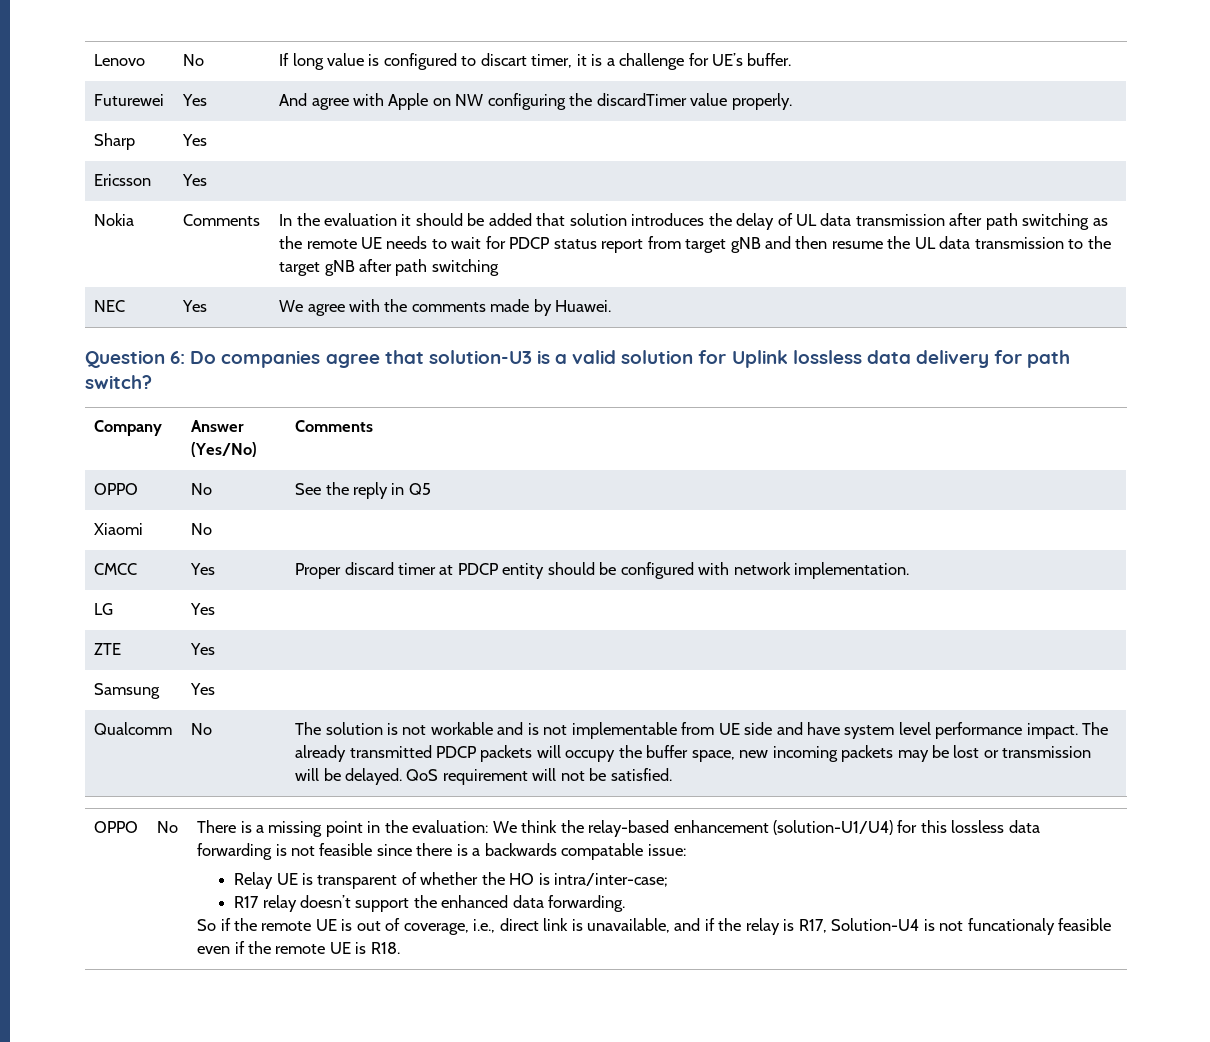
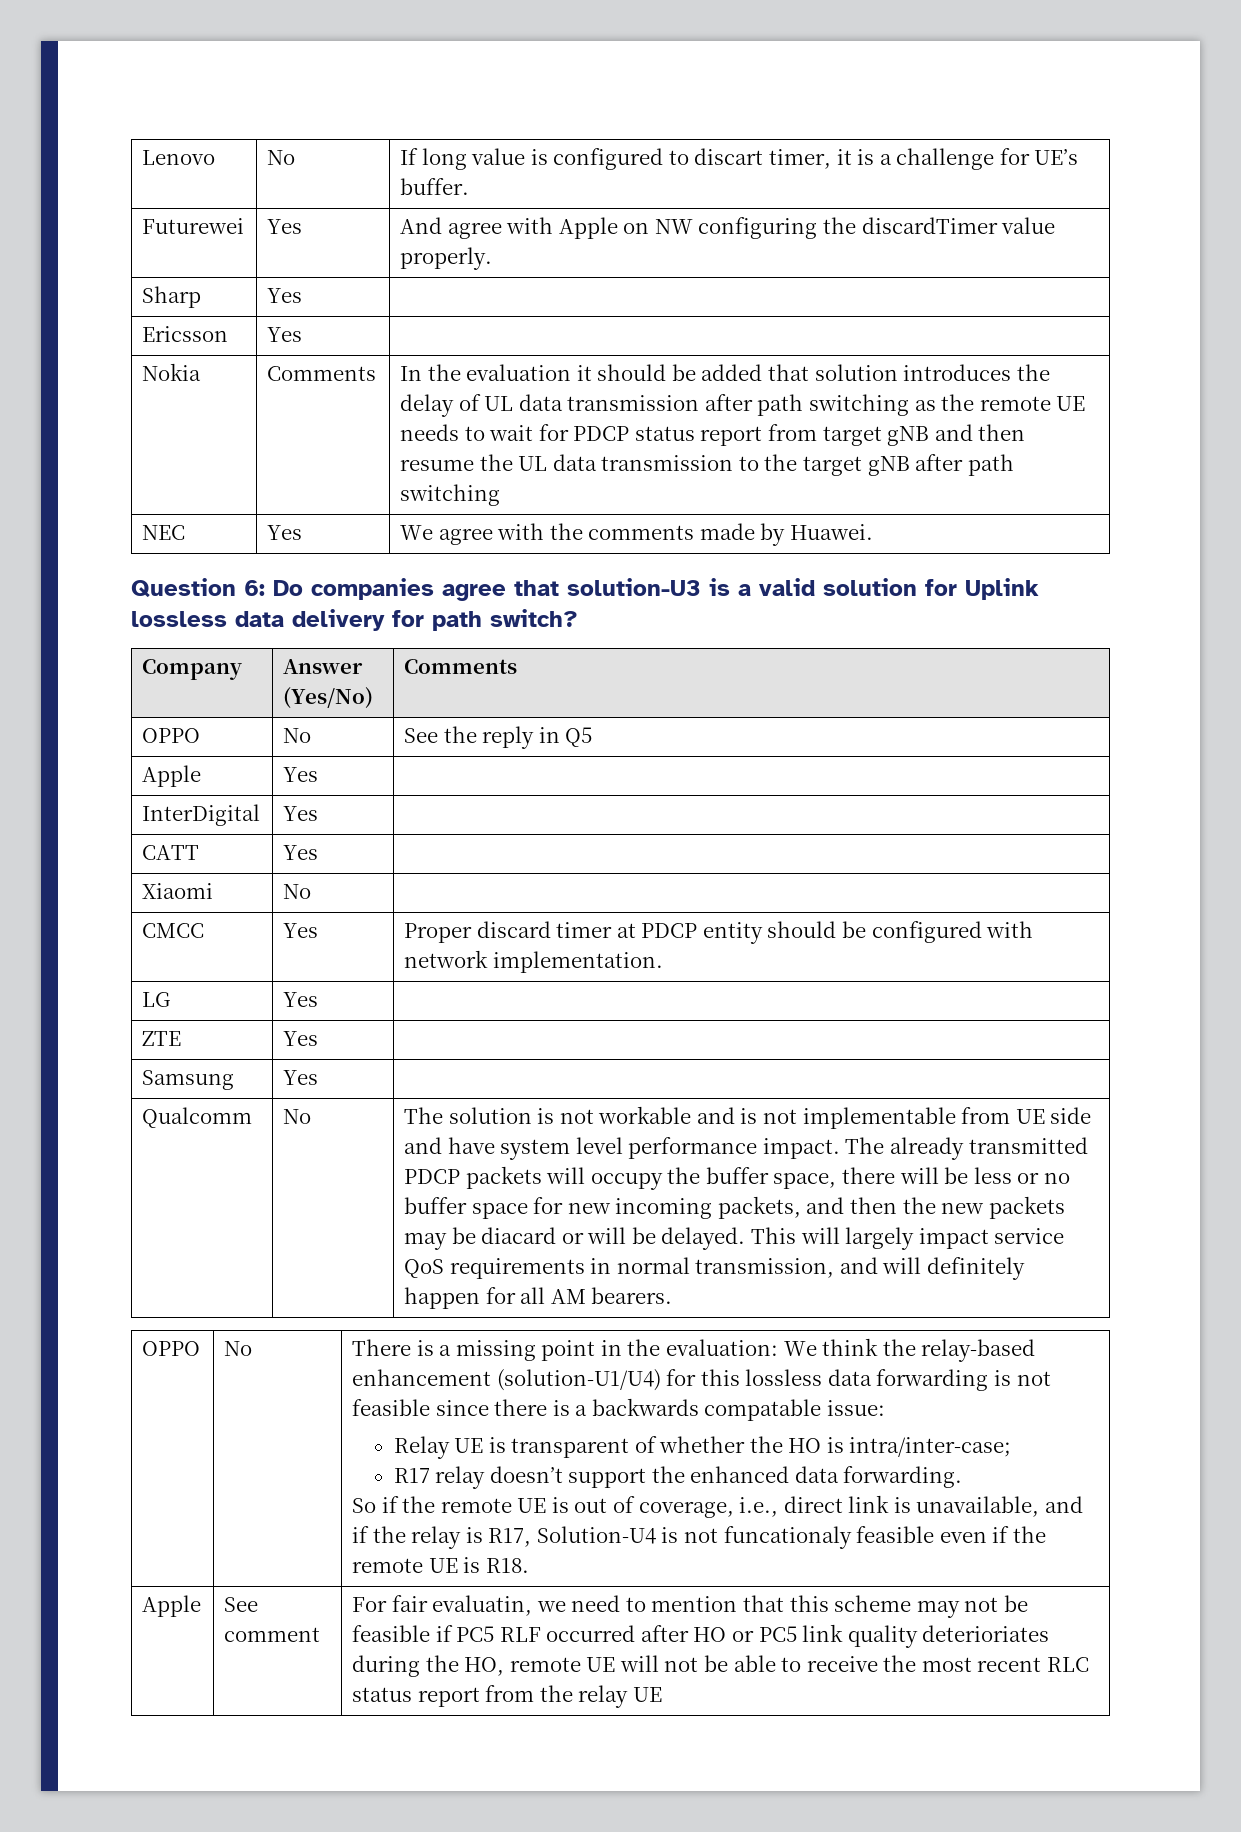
+ Apple | Yes |
+ InterDigital | Yes |
+ CATT | Yes |
- The already transmitted PDCP packets will occupy the buffer space, new incoming packets may be lost or transmission will be delayed. QoS requirement will not be satisfied.
+ The already transmitted PDCP packets will occupy the buffer space, there will be less or no buffer space for new incoming packets, and then the new packets may be diacard or will be delayed. This will largely impact service QoS requirements in normal transmission, and will definitely happen for all AM bearers.
+ Apple | See comment | For fair evaluatin, we need to mention that this scheme may not be feasible if PC5 RLF occurred after HO or PC5 link quality deterioriates during the HO, remote UE will not be able to receive the most recent RLC status report from the relay UE

